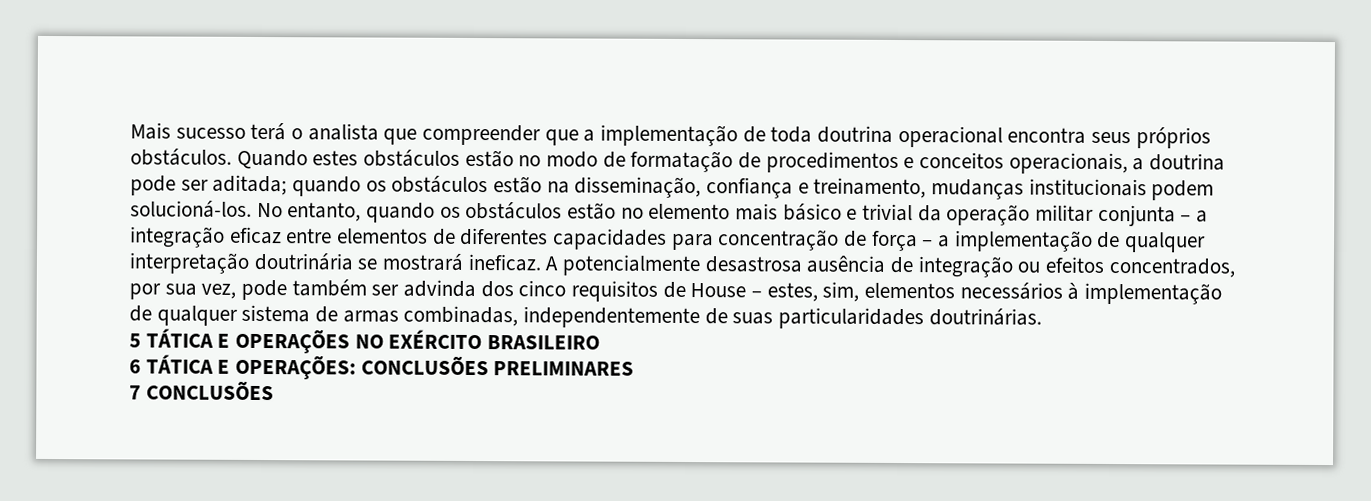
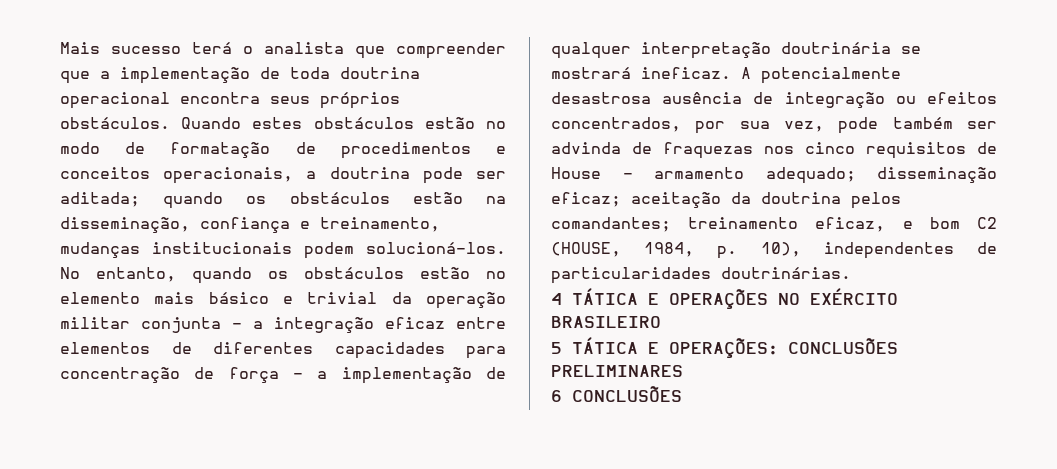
- A potencialmente desastrosa ausência de integração ou efeitos concentrados, por sua vez, pode também ser advinda dos cinco requisitos de House – estes, sim, elementos necessários à implementação de qualquer sistema de armas combinadas, independentemente de suas particularidades doutrinárias.
+ A potencialmente desastrosa ausência de integração ou efeitos concentrados, por sua vez, pode também ser advinda de fraquezas nos cinco requisitos de House – armamento adequado; disseminação eficaz; aceitação da doutrina pelos comandantes; treinamento eficaz, e bom C2 (HOUSE, 1984, p. 10), independentes de particularidades doutrinárias.
- 5 TÁTICA E OPERAÇÕES NO EXÉRCITO BRASILEIRO
+ 4 TÁTICA E OPERAÇÕES NO EXÉRCITO BRASILEIRO
- 6 TÁTICA E OPERAÇÕES: CONCLUSÕES PRELIMINARES
+ 5 TÁTICA E OPERAÇÕES: CONCLUSÕES PRELIMINARES
- 7 CONCLUSÕES
+ 6 CONCLUSÕES

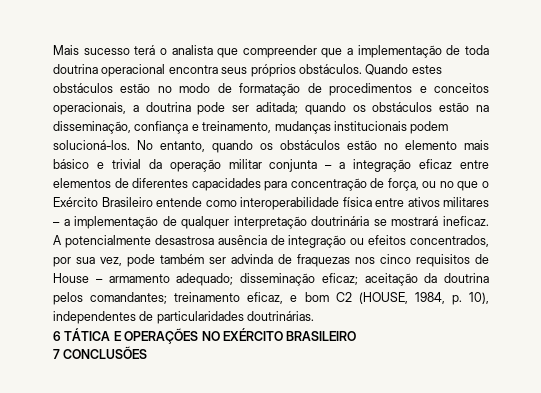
- No entanto, quando os obstáculos estão no elemento mais básico e trivial da operação militar conjunta – a integração eficaz entre elementos de diferentes capacidades para concentração de força – a implementação de qualquer interpretação doutrinária se mostrará ineficaz.
+ No entanto, quando os obstáculos estão no elemento mais básico e trivial da operação militar conjunta – a integração eficaz entre elementos de diferentes capacidades para concentração de força, ou no que o Exército Brasileiro entende como interoperabilidade física entre ativos militares – a implementação de qualquer interpretação doutrinária se mostrará ineficaz.
- 4 TÁTICA E OPERAÇÕES NO EXÉRCITO BRASILEIRO
+ 6 TÁTICA E OPERAÇÕES NO EXÉRCITO BRASILEIRO
- 5 TÁTICA E OPERAÇÕES: CONCLUSÕES PRELIMINARES
- 6 CONCLUSÕES
+ 7 CONCLUSÕES

